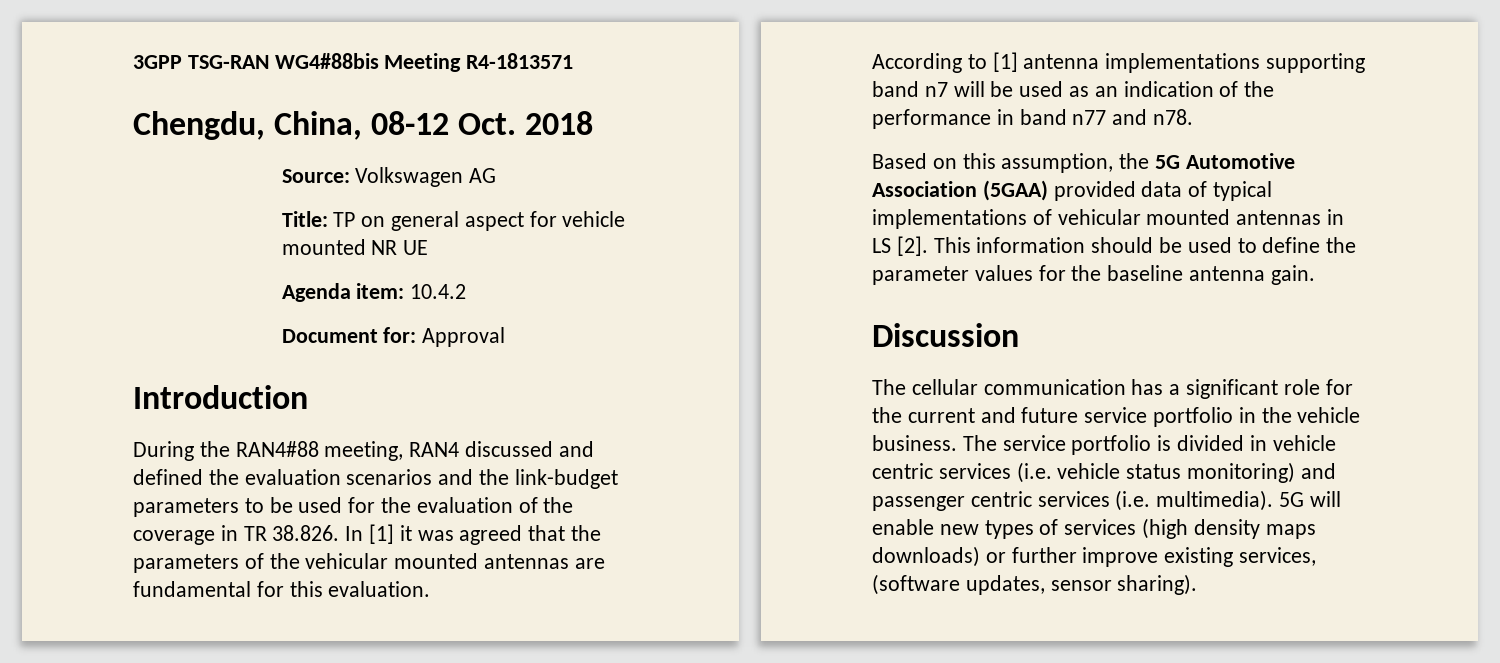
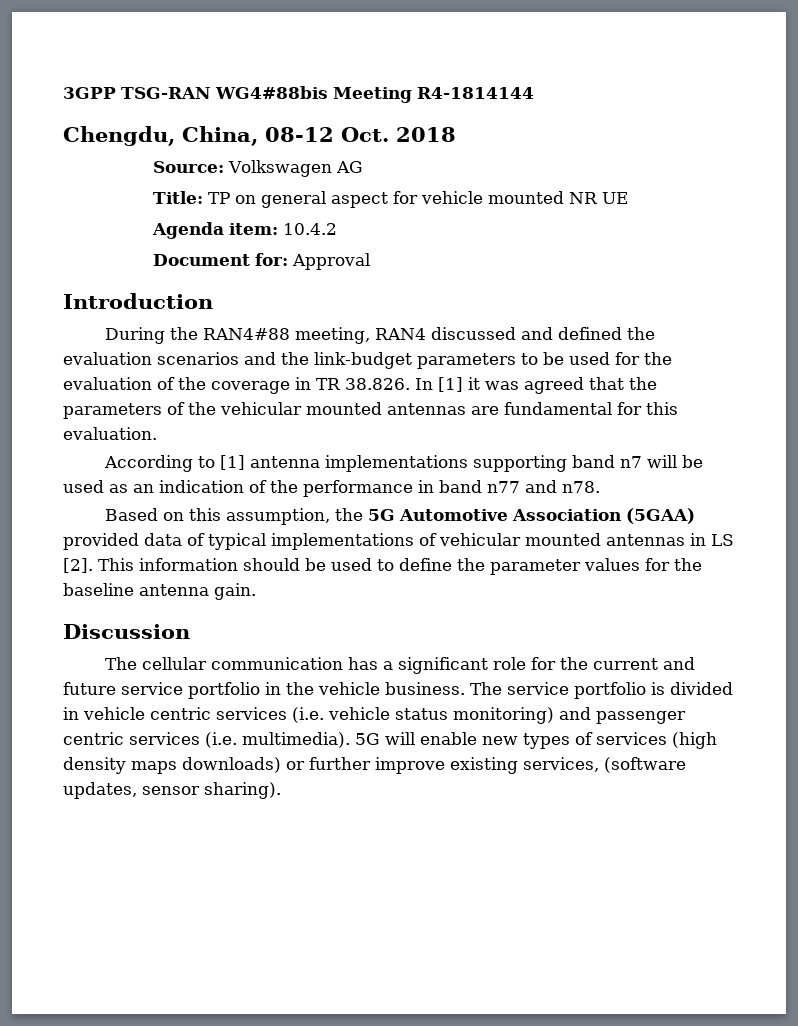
- 3GPP TSG-RAN WG4#88bis Meeting R4-1813571
+ 3GPP TSG-RAN WG4#88bis Meeting R4-1814144

